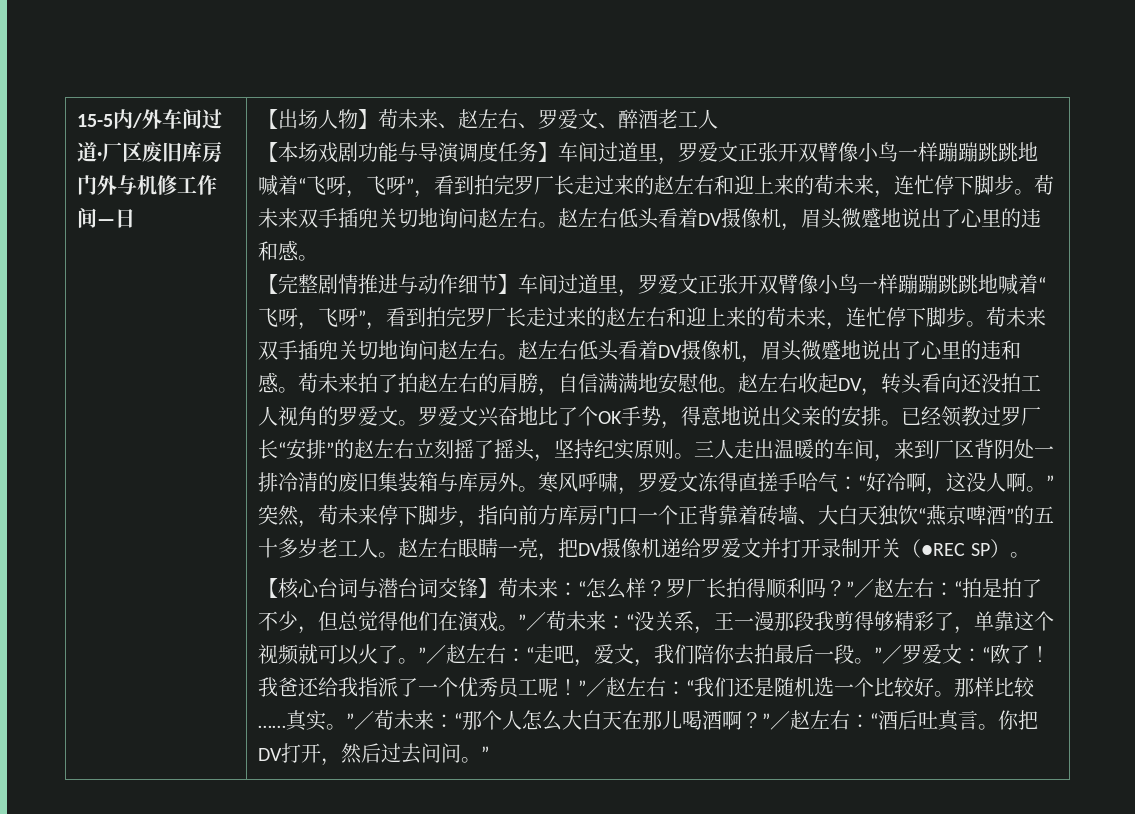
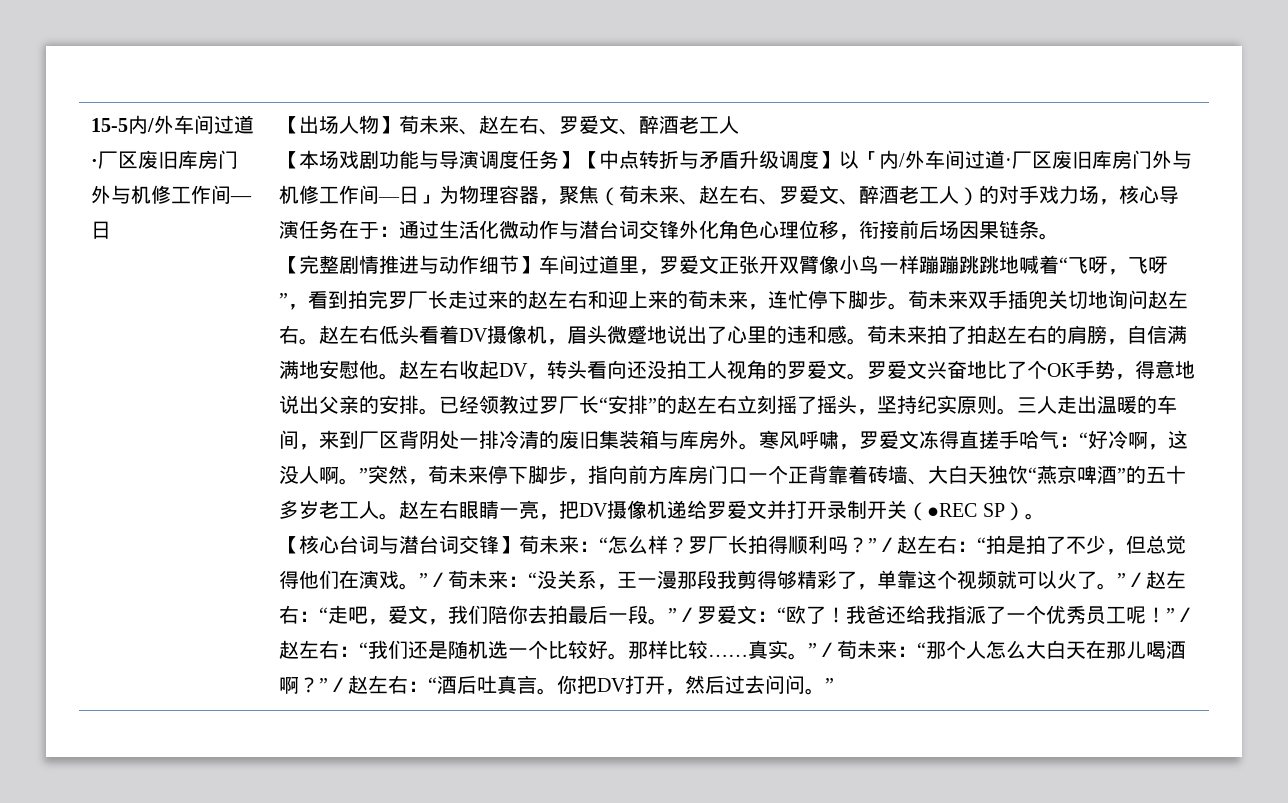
- 【本场戏剧功能与导演调度任务】车间过道里，罗爱文正张开双臂像小鸟一样蹦蹦跳跳地喊着“飞呀，飞呀”，看到拍完罗厂长走过来的赵左右和迎上来的荀未来，连忙停下脚步。荀未来双手插兜关切地询问赵左右。赵左右低头看着DV摄像机，眉头微蹙地说出了心里的违和感。
+ 【本场戏剧功能与导演调度任务】【中点转折与矛盾升级调度】以「内/外车间过道·厂区废旧库房门外与机修工作间—日」为物理容器，聚焦（荀未来、赵左右、罗爱文、醉酒老工人）的对手戏力场，核心导演任务在于：通过生活化微动作与潜台词交锋外化角色心理位移，衔接前后场因果链条。

